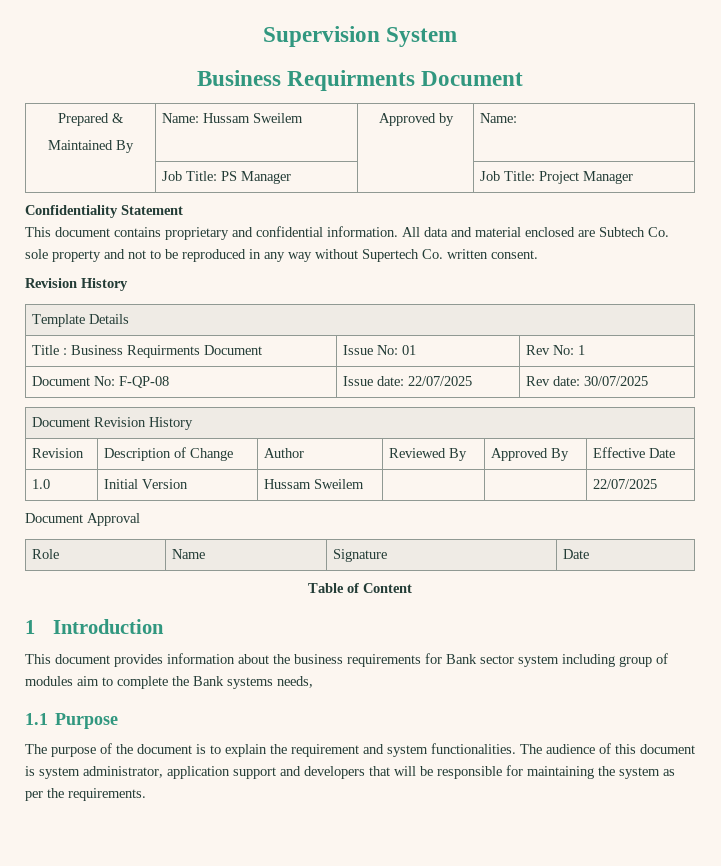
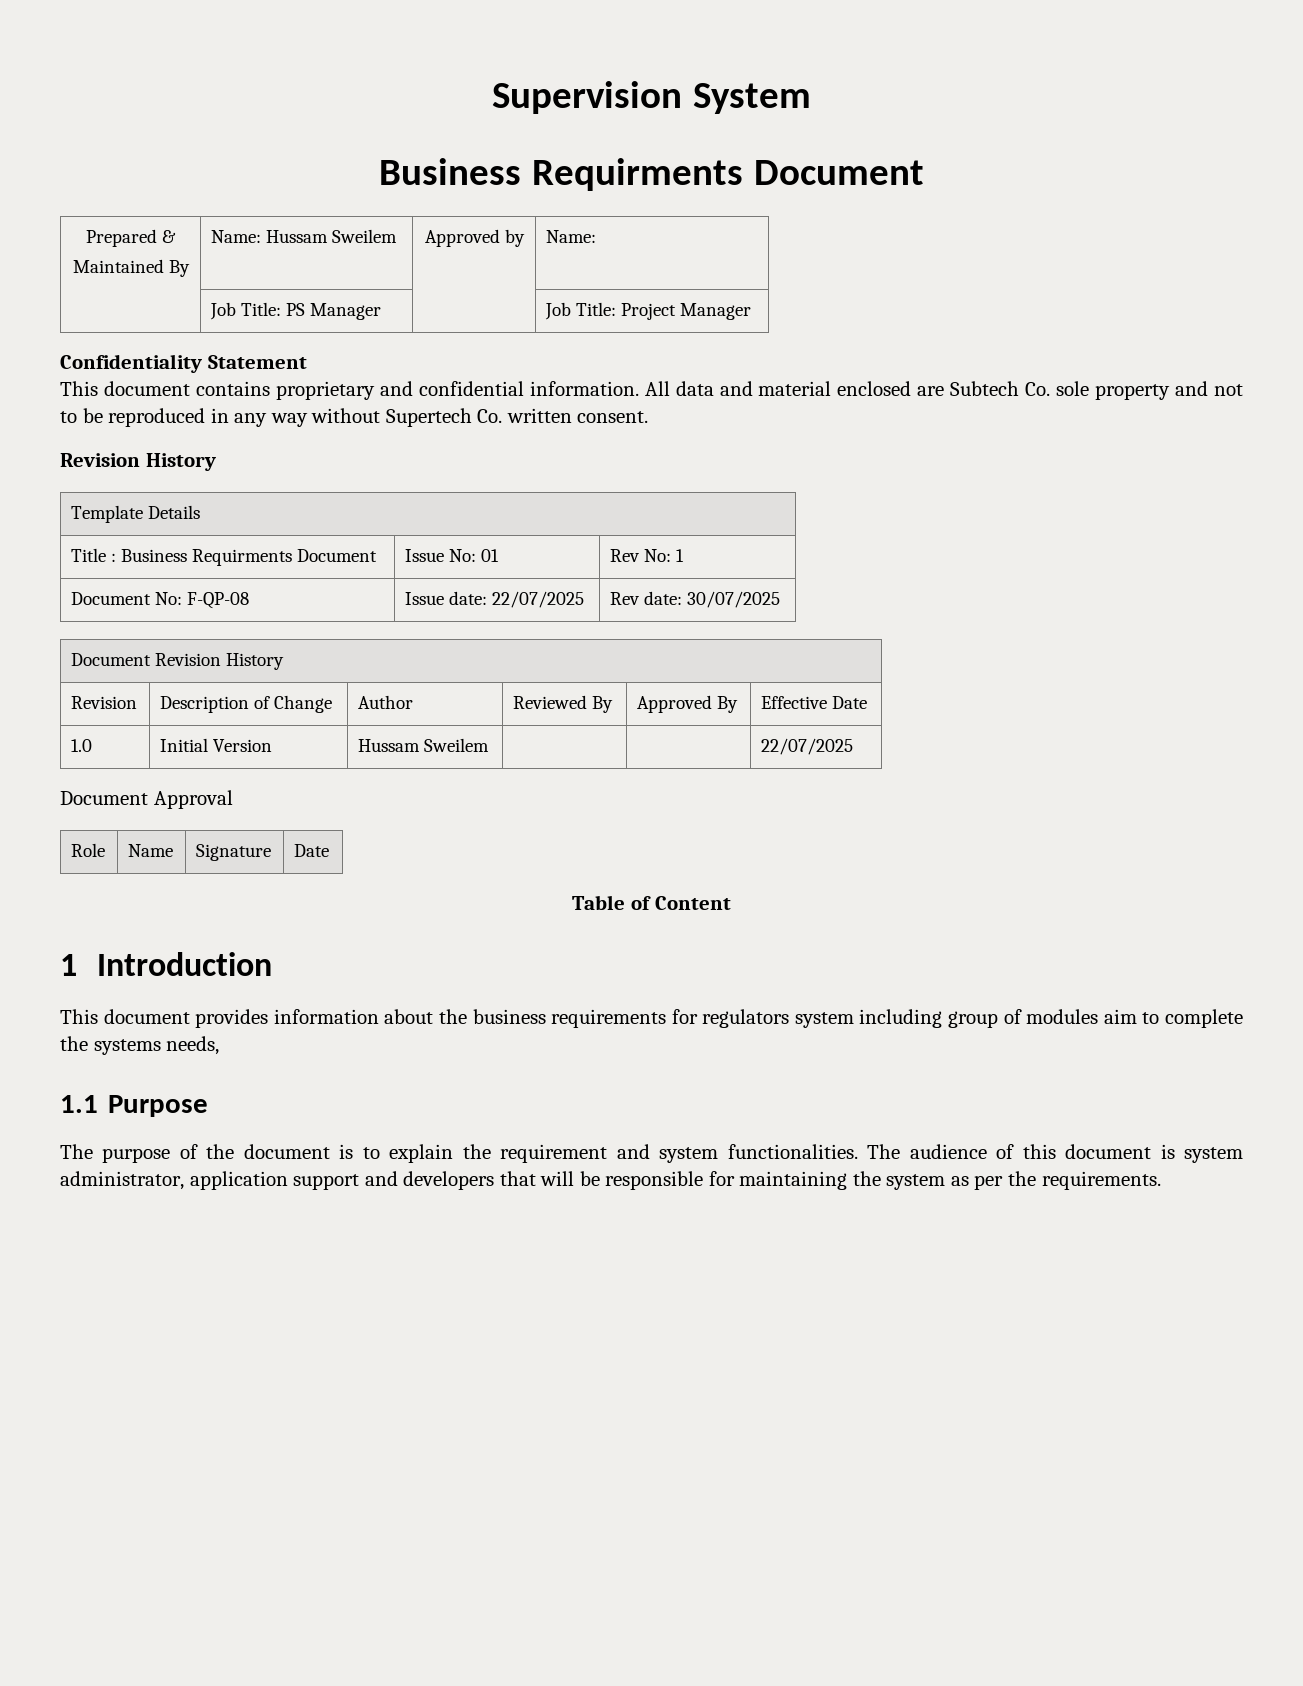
- This document provides information about the business requirements for Bank sector system including group of modules aim to complete the Bank systems needs,
+ This document provides information about the business requirements for regulators system including group of modules aim to complete the systems needs,

